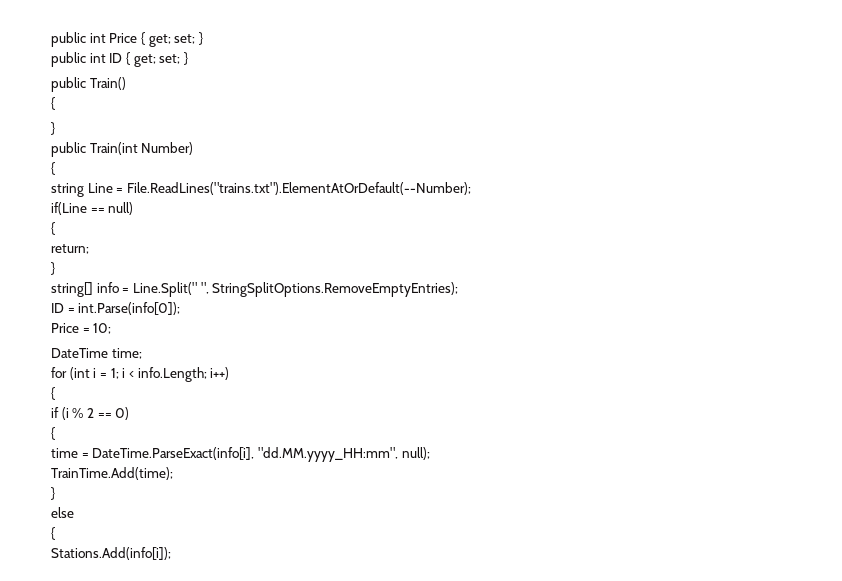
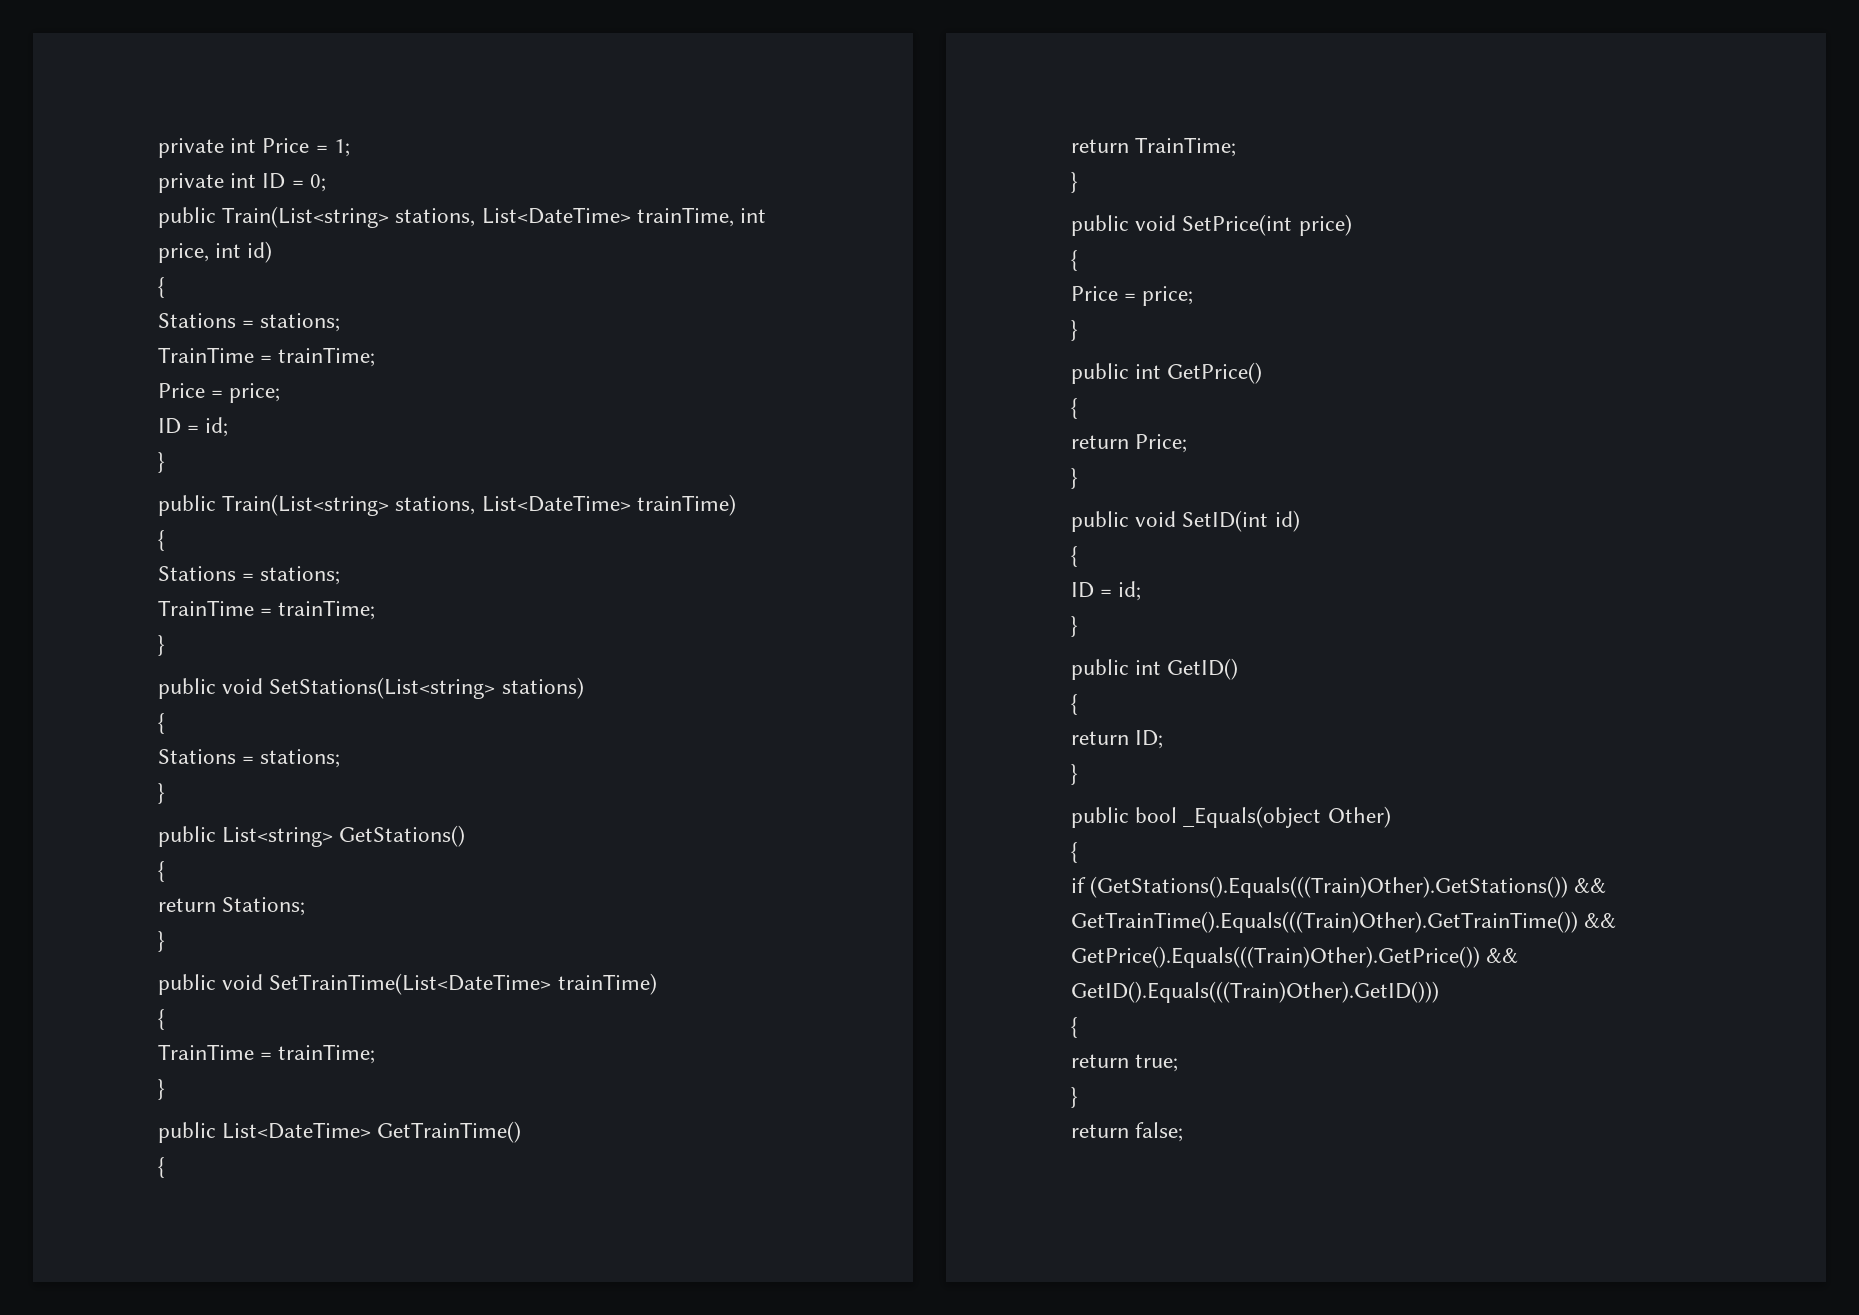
- public int Price { get; set; }
- public int ID { get; set; }
- public Train()
+ private int Price = 1;
+ private int ID = 0;
+ public Train(List<string> stations, List<DateTime> trainTime, int price, int id)
  {
+ Stations = stations;
+ TrainTime = trainTime;
+ Price = price;
+ ID = id;
  }
- public Train(int Number)
+ public Train(List<string> stations, List<DateTime> trainTime)
  {
- string Line = File.ReadLines("trains.txt").ElementAtOrDefault(--Number);
- if(Line == null)
+ Stations = stations;
+ TrainTime = trainTime;
+ }
+ public void SetStations(List<string> stations)
  {
- return;
+ Stations = stations;
  }
- string[] info = Line.Split(" ", StringSplitOptions.RemoveEmptyEntries);
- ID = int.Parse(info[0]);
- Price = 10;
- DateTime time;
- for (int i = 1; i < info.Length; i++)
+ public List<string> GetStations()
  {
- if (i % 2 == 0)
+ return Stations;
+ }
+ public void SetTrainTime(List<DateTime> trainTime)
  {
- time = DateTime.ParseExact(info[i], "dd.MM.yyyy_HH:mm", null);
- TrainTime.Add(time);
+ TrainTime = trainTime;
  }
- else
+ public List<DateTime> GetTrainTime()
  {
- Stations.Add(info[i]);
+ return TrainTime;
+ }
+ public void SetPrice(int price)
+ {
+ Price = price;
+ }
+ public int GetPrice()
+ {
+ return Price;
+ }
+ public void SetID(int id)
+ {
+ ID = id;
+ }
+ public int GetID()
+ {
+ return ID;
+ }
+ public bool _Equals(object Other)
+ {
+ if (GetStations().Equals(((Train)Other).GetStations()) && GetTrainTime().Equals(((Train)Other).GetTrainTime()) && GetPrice().Equals(((Train)Other).GetPrice()) && GetID().Equals(((Train)Other).GetID()))
+ {
+ return true;
+ }
+ return false;

